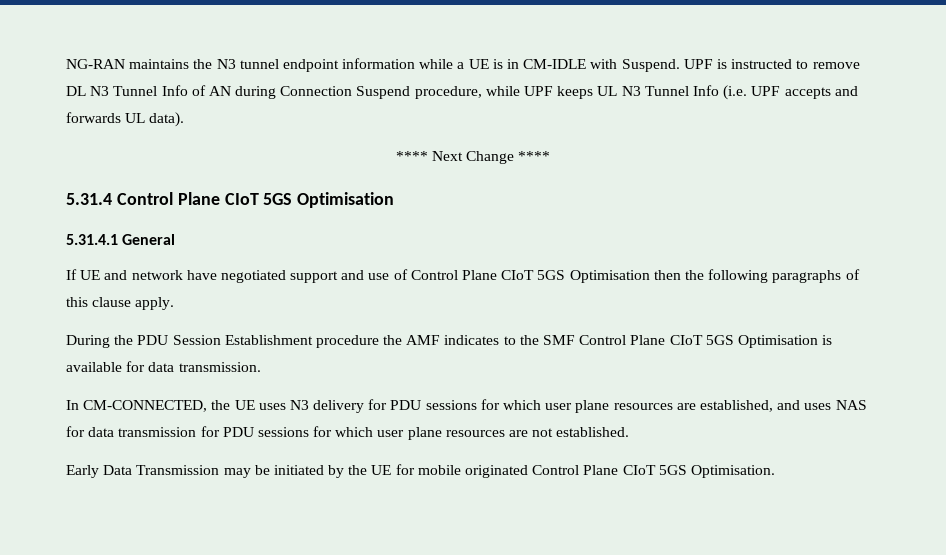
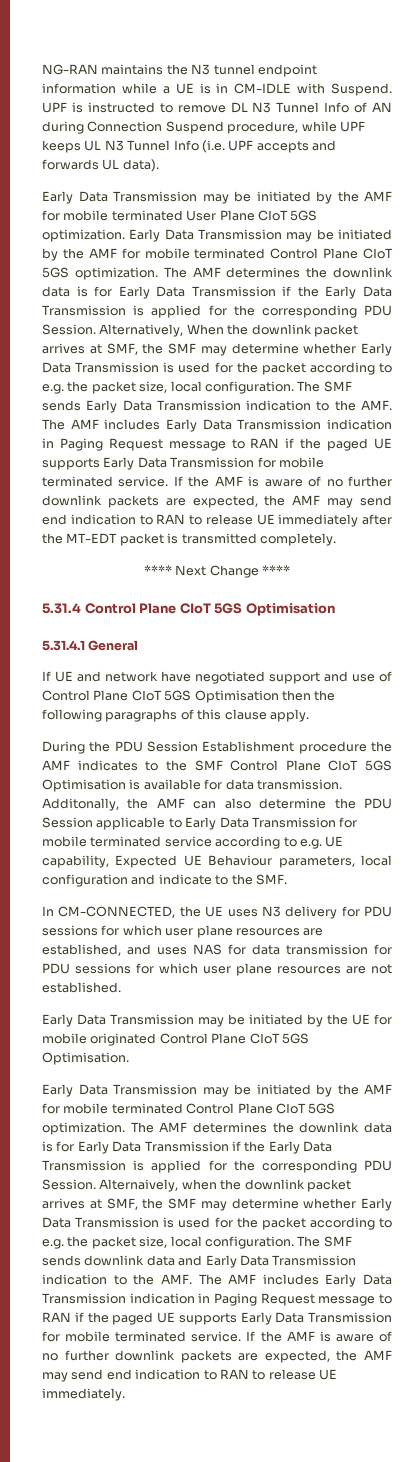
+ Early Data Transmission may be initiated by the AMF for mobile terminated User Plane CIoT 5GS optimization. Early Data Transmission may be initiated by the AMF for mobile terminated Control Plane CIoT 5GS optimization. The AMF determines the downlink data is for Early Data Transmission if the Early Data Transmission is applied for the corresponding PDU Session. Alternatively, When the downlink packet arrives at SMF, the SMF may determine whether Early Data Transmission is used for the packet according to e.g. the packet size, local configuration. The SMF sends Early Data Transmission indication to the AMF. The AMF includes Early Data Transmission indication in Paging Request message to RAN if the paged UE supports Early Data Transmission for mobile terminated service. If the AMF is aware of no further downlink packets are expected, the AMF may send end indication to RAN to release UE immediately after the MT-EDT packet is transmitted completely.
+ Additonally, the AMF can also determine the PDU Session applicable to Early Data Transmission for mobile terminated service according to e.g. UE capability, Expected UE Behaviour parameters, local configuration and indicate to the SMF.
+ Early Data Transmission may be initiated by the AMF for mobile terminated Control Plane CIoT 5GS optimization. The AMF determines the downlink data is for Early Data Transmission if the Early Data Transmission is applied for the corresponding PDU Session. Alternaively, when the downlink packet arrives at SMF, the SMF may determine whether Early Data Transmission is used for the packet according to e.g. the packet size, local configuration. The SMF sends downlink data and Early Data Transmission indication to the AMF. The AMF includes Early Data Transmission indication in Paging Request message to RAN if the paged UE supports Early Data Transmission for mobile terminated service. If the AMF is aware of no further downlink packets are expected, the AMF may send end indication to RAN to release UE immediately.

